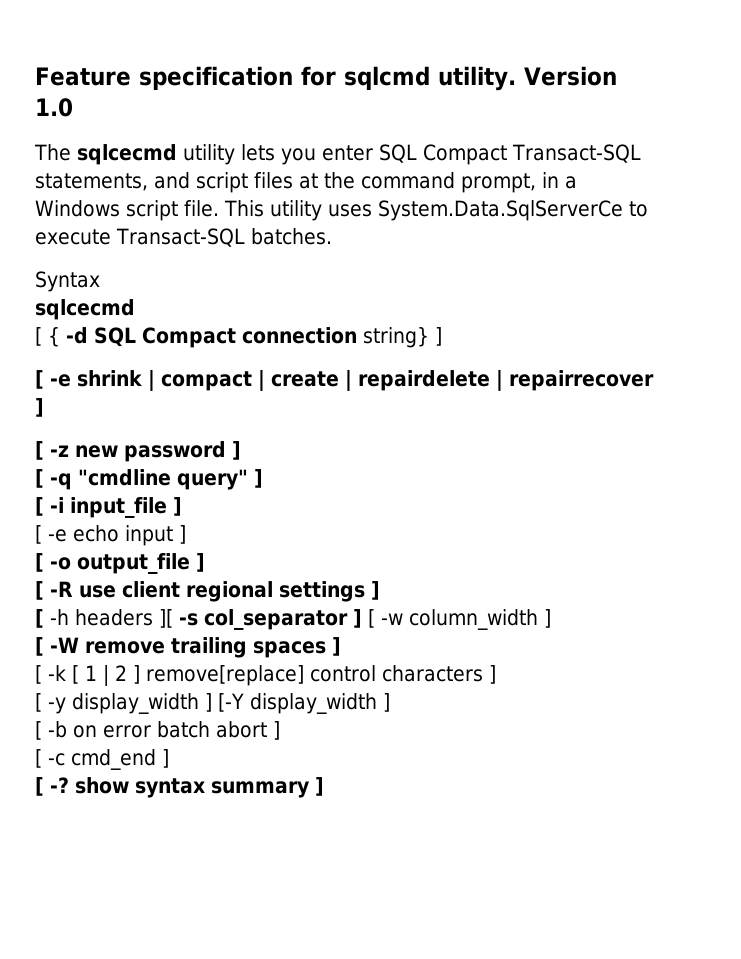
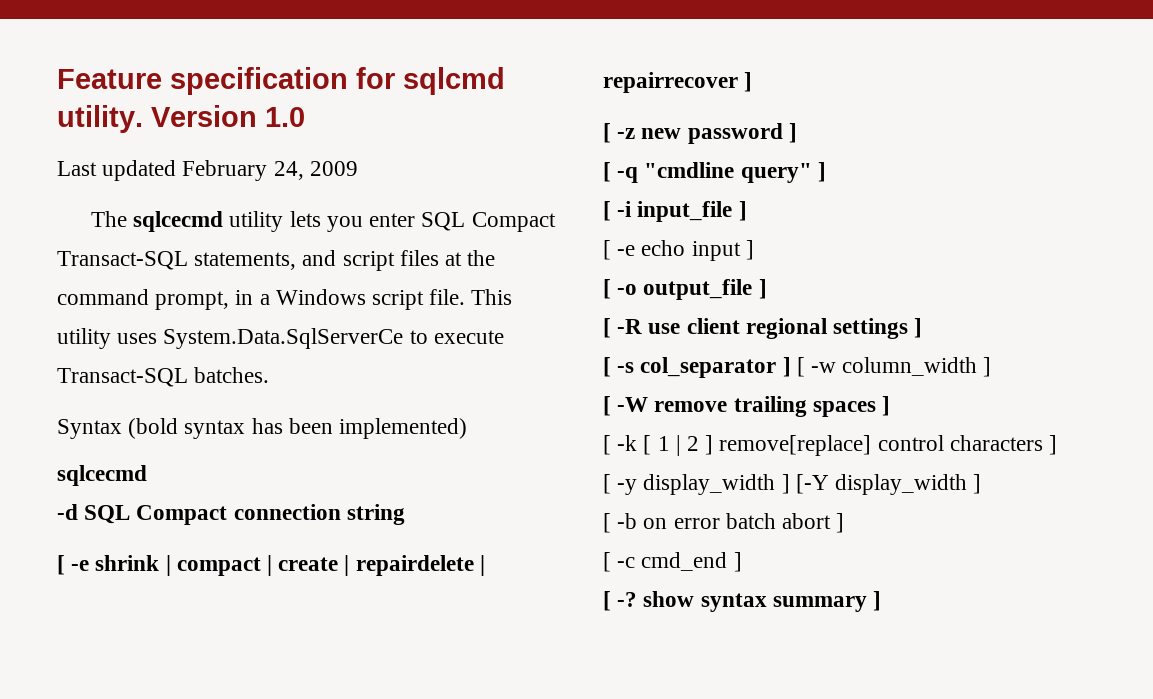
+ Last updated February 24, 2009
- Syntax
+ Syntax (bold syntax has been implemented)
- [ { -d SQL Compact connection string} ]
+ -d SQL Compact connection string
- [ -h headers ][ -s col_separator ] [ -w column_width ]
+ [ -s col_separator ] [ -w column_width ]

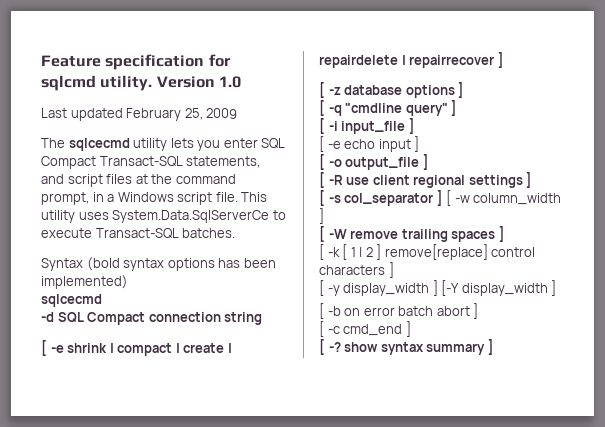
- Last updated February 24, 2009
+ Last updated February 25, 2009
- Syntax (bold syntax has been implemented)
+ Syntax (bold syntax options has been implemented)
- [ -z new password ]
+ [ -z database options ]

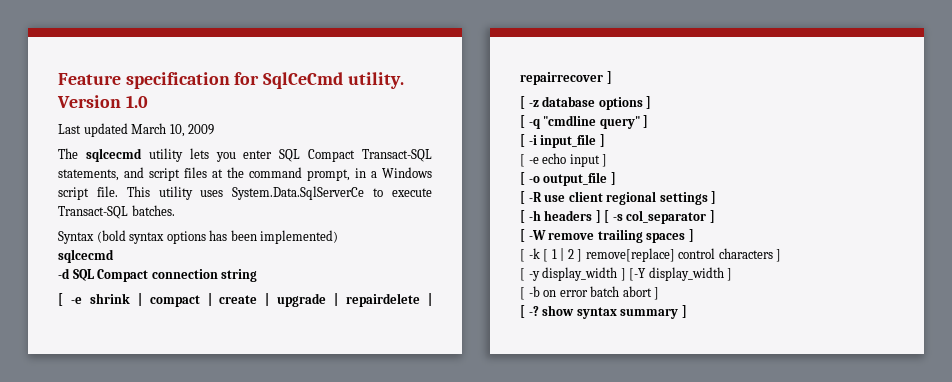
- Feature specification for sqlcmd utility.
+ Feature specification for SqlCeCmd utility.
- Last updated February 25, 2009
+ Last updated March 10, 2009
- [ -e shrink | compact | create | repairdelete | repairrecover ]
+ [ -e shrink | compact | create | upgrade | repairdelete | repairrecover ]
- [ -s col_separator ] [ -w column_width ]
+ [ -h headers ] [ -s col_separator ]
- [ -c cmd_end ]

